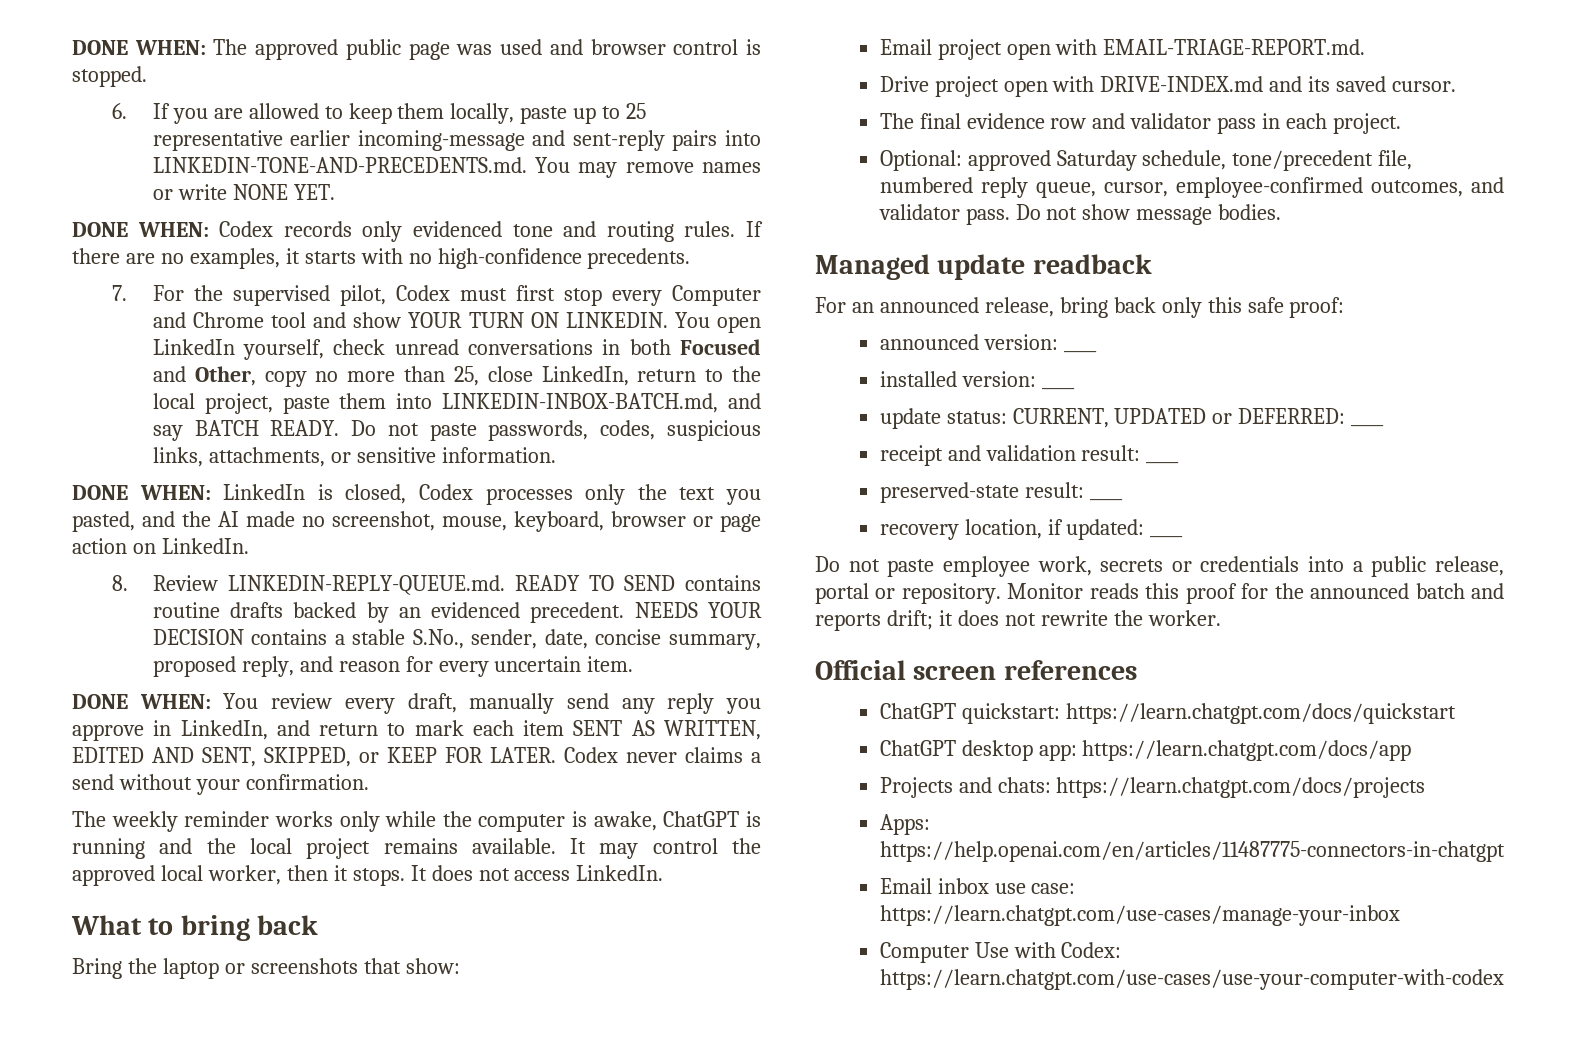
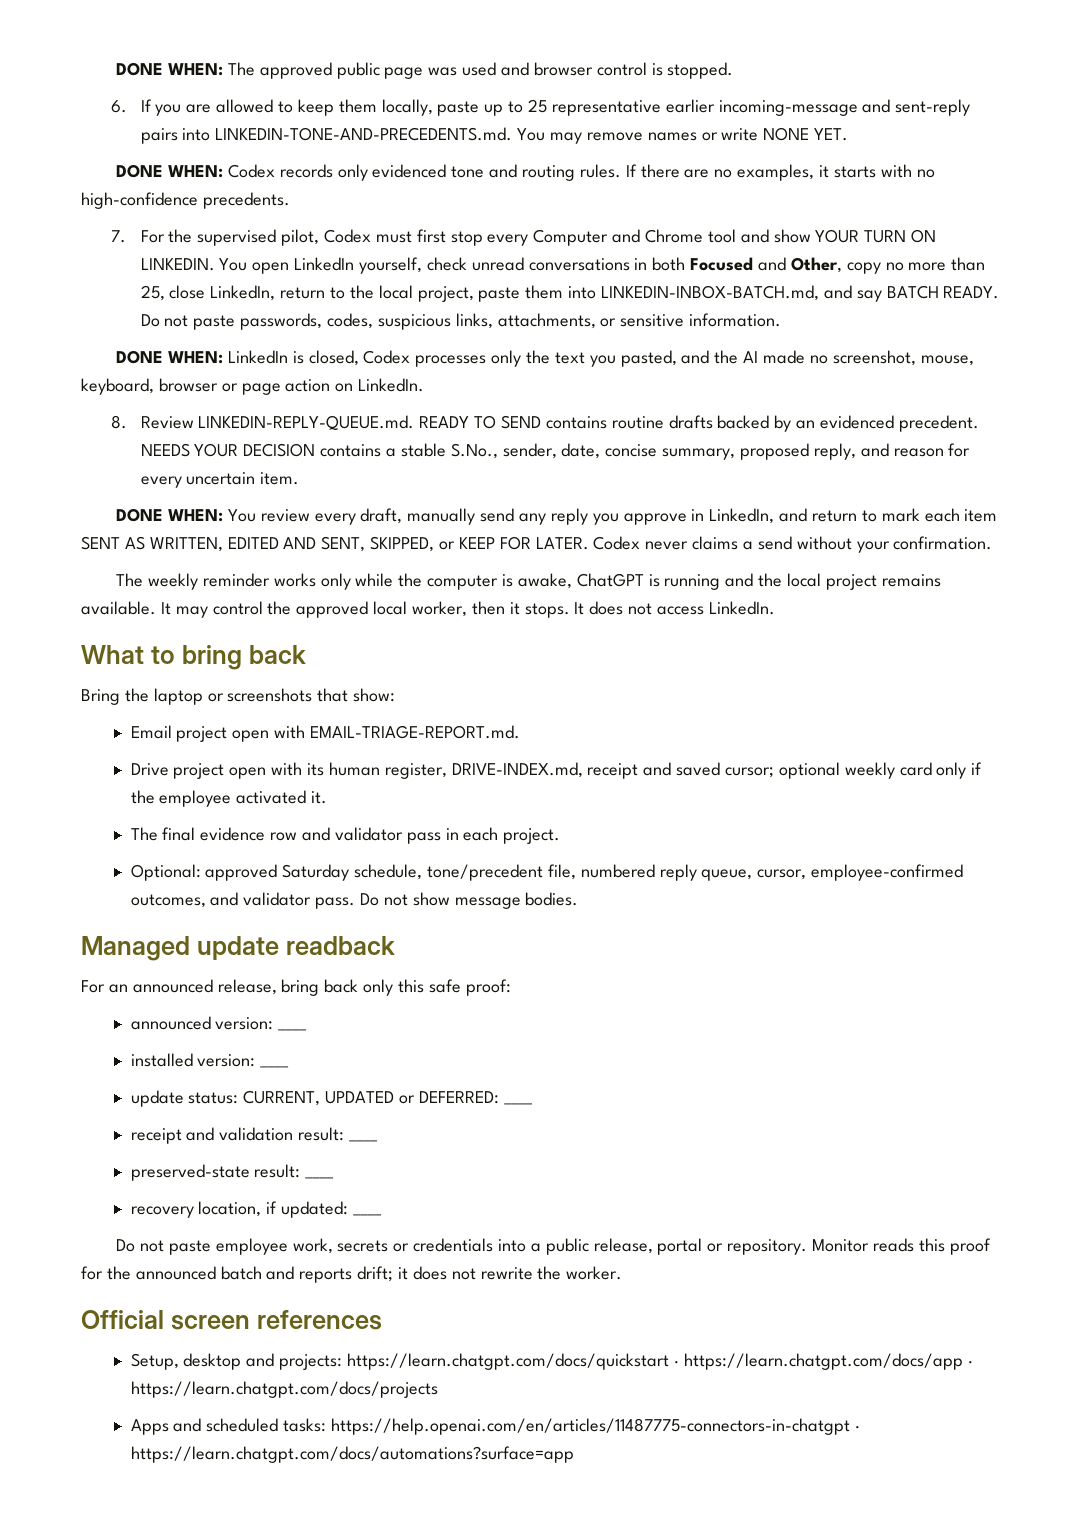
- Drive project open with DRIVE-INDEX.md and its saved cursor.
+ Drive project open with its human register, DRIVE-INDEX.md, receipt and saved cursor; optional weekly card only if the employee activated it.
- ChatGPT quickstart: https://learn.chatgpt.com/docs/quickstart
- ChatGPT desktop app: https://learn.chatgpt.com/docs/app
- Projects and chats: https://learn.chatgpt.com/docs/projects
- Apps: https://help.openai.com/en/articles/11487775-connectors-in-chatgpt
- Email inbox use case: https://learn.chatgpt.com/use-cases/manage-your-inbox
- Computer Use with Codex: https://learn.chatgpt.com/use-cases/use-your-computer-with-codex
+ Setup, desktop and projects: https://learn.chatgpt.com/docs/quickstart · https://learn.chatgpt.com/docs/app · https://learn.chatgpt.com/docs/projects
+ Apps and scheduled tasks: https://help.openai.com/en/articles/11487775-connectors-in-chatgpt · https://learn.chatgpt.com/docs/automations?surface=app

